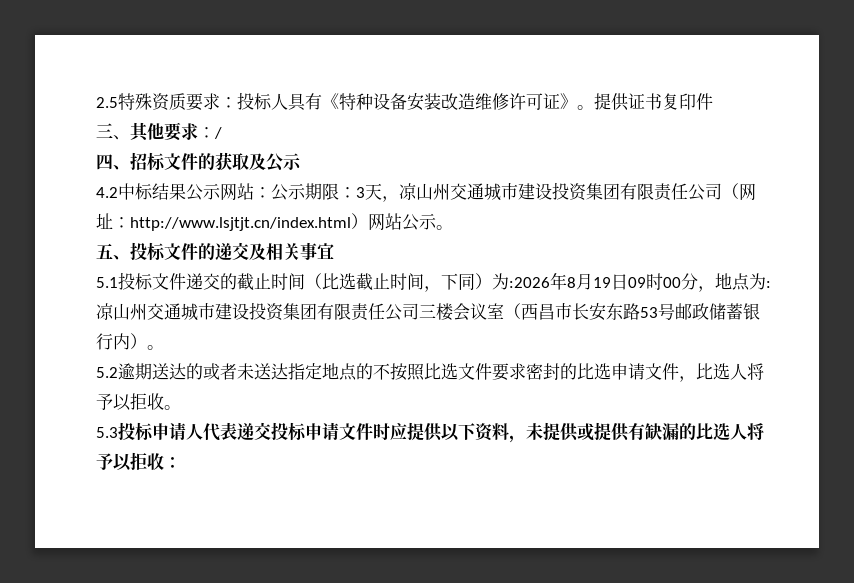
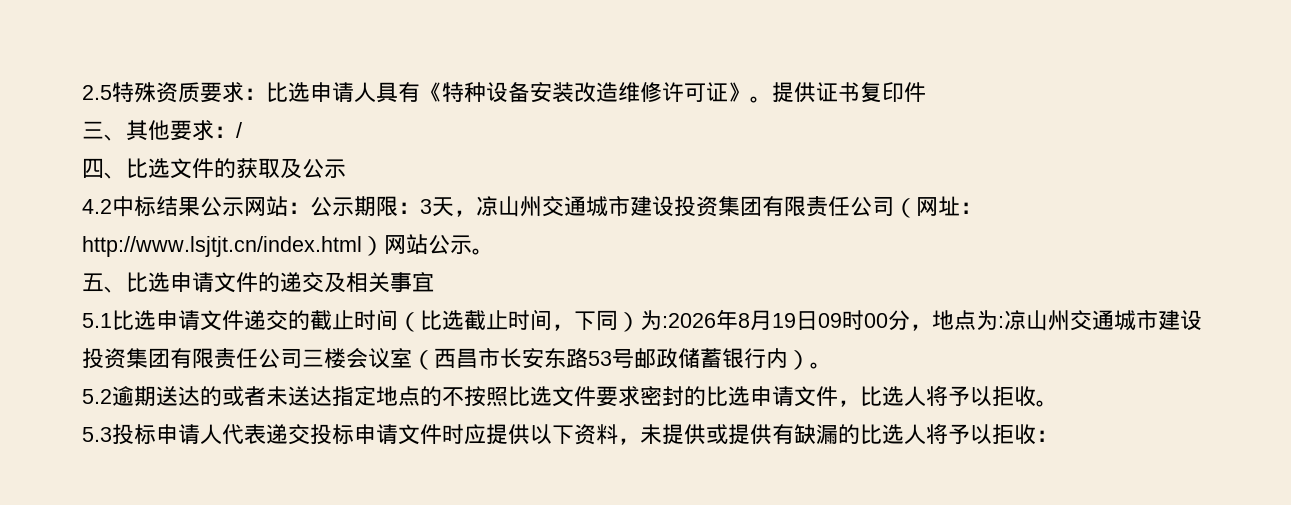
- 2.5特殊资质要求：投标人具有《特种设备安装改造维修许可证》。
+ 2.5特殊资质要求：比选申请人具有《特种设备安装改造维修许可证》。
- 四、招标文件的获取及公示
+ 四、比选文件的获取及公示
- 五、投标文件的递交及相关事宜
+ 五、比选申请文件的递交及相关事宜
- 5.1投标文件递交的截止时间（比选截止时间，下同）为:2026年8月19日09时00分，地点为:凉山州交通城市建设投资集团有限责任公司三楼会议室（西昌市长安东路53号邮政储蓄银行内）。
+ 5.1比选申请文件递交的截止时间（比选截止时间，下同）为:2026年8月19日09时00分，地点为:凉山州交通城市建设投资集团有限责任公司三楼会议室（西昌市长安东路53号邮政储蓄银行内）。

